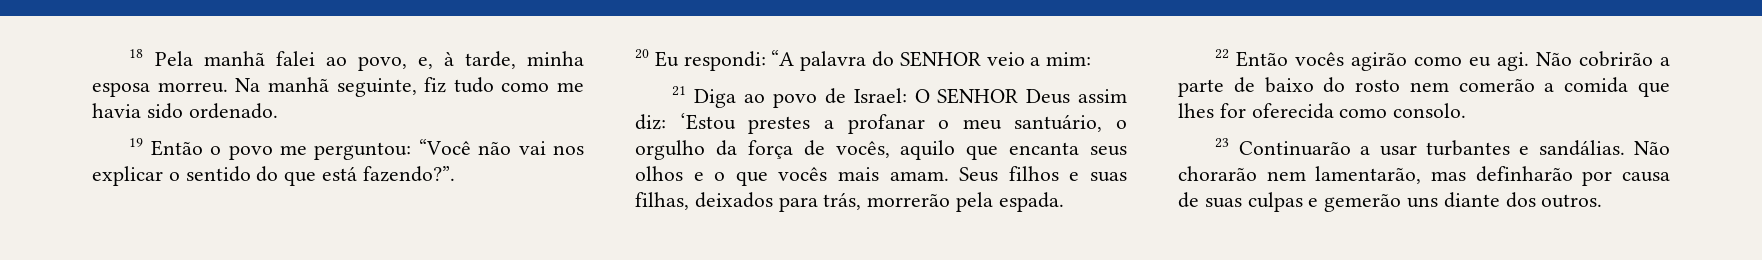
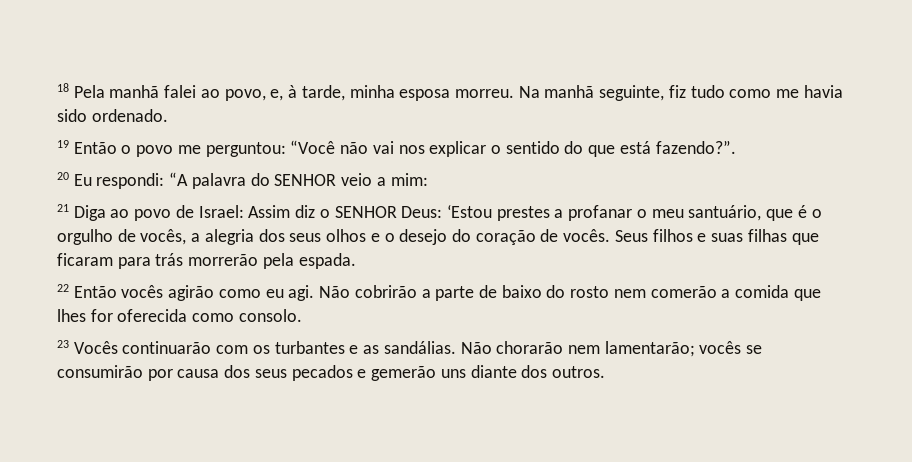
- 21 Diga ao povo de Israel: O SENHOR Deus assim diz: ‘Estou prestes a profanar o meu santuário, o orgulho da força de vocês, aquilo que encanta seus olhos e o que vocês mais amam. Seus filhos e suas filhas, deixados para trás, morrerão pela espada.
+ 21 Diga ao povo de Israel: Assim diz o SENHOR Deus: ‘Estou prestes a profanar o meu santuário, que é o orgulho de vocês, a alegria dos seus olhos e o desejo do coração de vocês. Seus filhos e suas filhas que ficaram para trás morrerão pela espada.
- 23 Continuarão a usar turbantes e sandálias.
+ 23 Vocês continuarão com os turbantes e as sandálias.
- Não chorarão nem lamentarão, mas definharão por causa de suas culpas e gemerão uns diante dos outros.
+ Não chorarão nem lamentarão; vocês se consumirão por causa dos seus pecados e gemerão uns diante dos outros.

